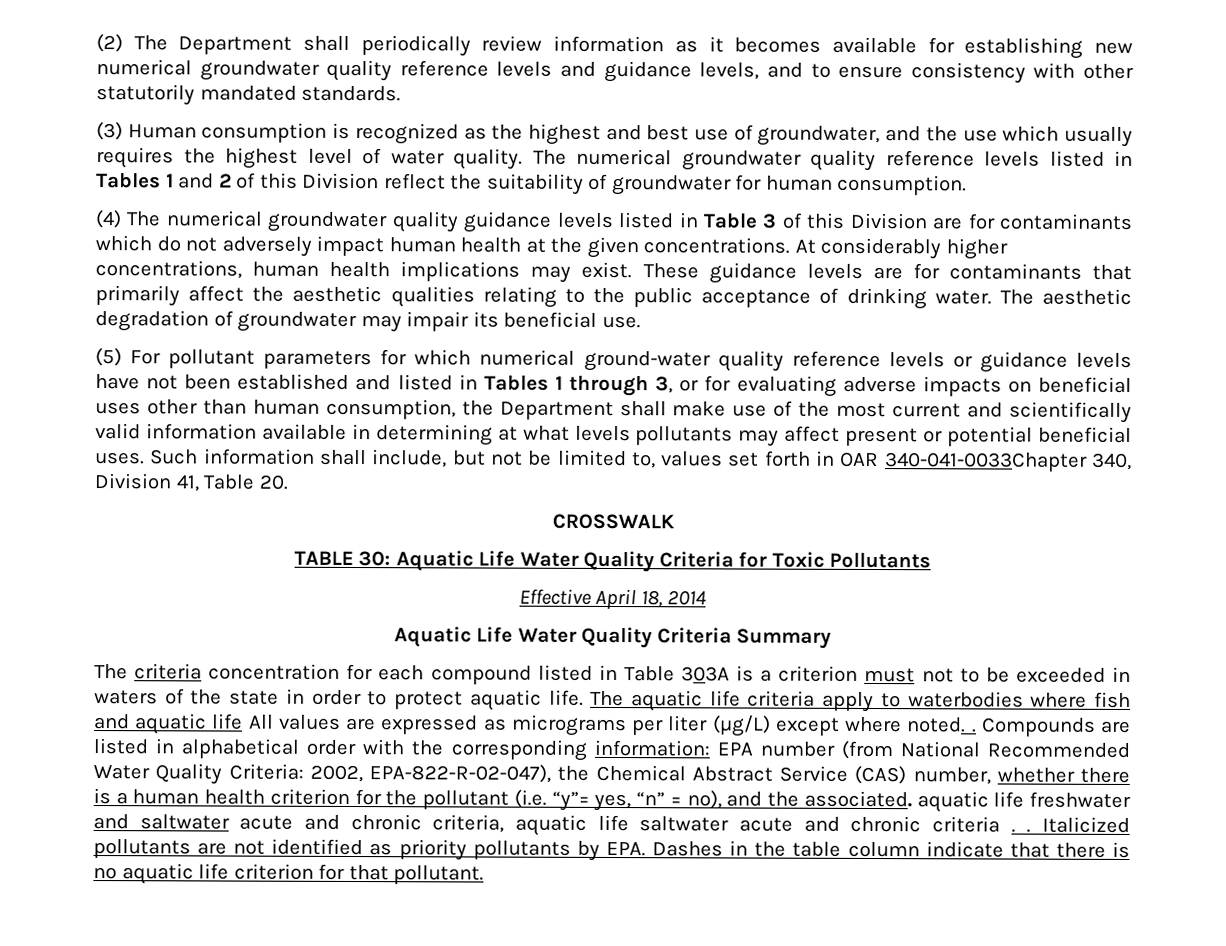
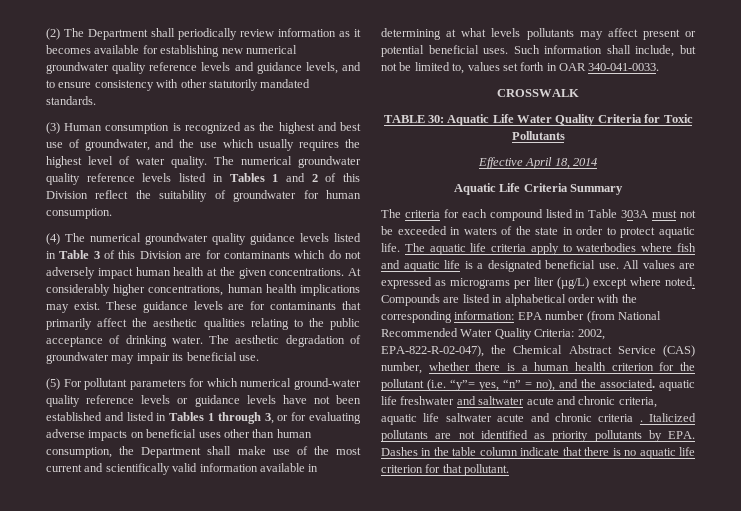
- Such information shall include, but not be limited to, values set forth in OAR 340-041-0033Chapter 340, Division 41, Table 20.
+ Such information shall include, but not be limited to, values set forth in OAR 340-041-0033.
- Aquatic Life Water Quality Criteria Summary
+ Aquatic Life Criteria Summary
- The criteria concentration for each compound listed in Table 303A is a criterion must not to be exceeded in waters of the state in order to protect aquatic life.
+ The criteria for each compound listed in Table 303A must not be exceeded in waters of the state in order to protect aquatic life.
- The aquatic life criteria apply to waterbodies where fish and aquatic life All values are expressed as micrograms per liter (µg/L) except where noted. .
+ The aquatic life criteria apply to waterbodies where fish and aquatic life is a designated beneficial use. All values are expressed as micrograms per liter (µg/L) except where noted.
- 2002, EPA-822-R-02-047), the Chemical Abstract Service (CAS) number, whether there is a human health criterion for the pollutant (i.e. “y”= yes, “n” = no), and the associated. aquatic life freshwater and saltwater acute and chronic criteria, aquatic life saltwater acute and chronic criteria . .
+ 2002, EPA-822-R-02-047), the Chemical Abstract Service (CAS) number, whether there is a human health criterion for the pollutant (i.e. “y”= yes, “n” = no), and the associated. aquatic life freshwater and saltwater acute and chronic criteria, aquatic life saltwater acute and chronic criteria .

